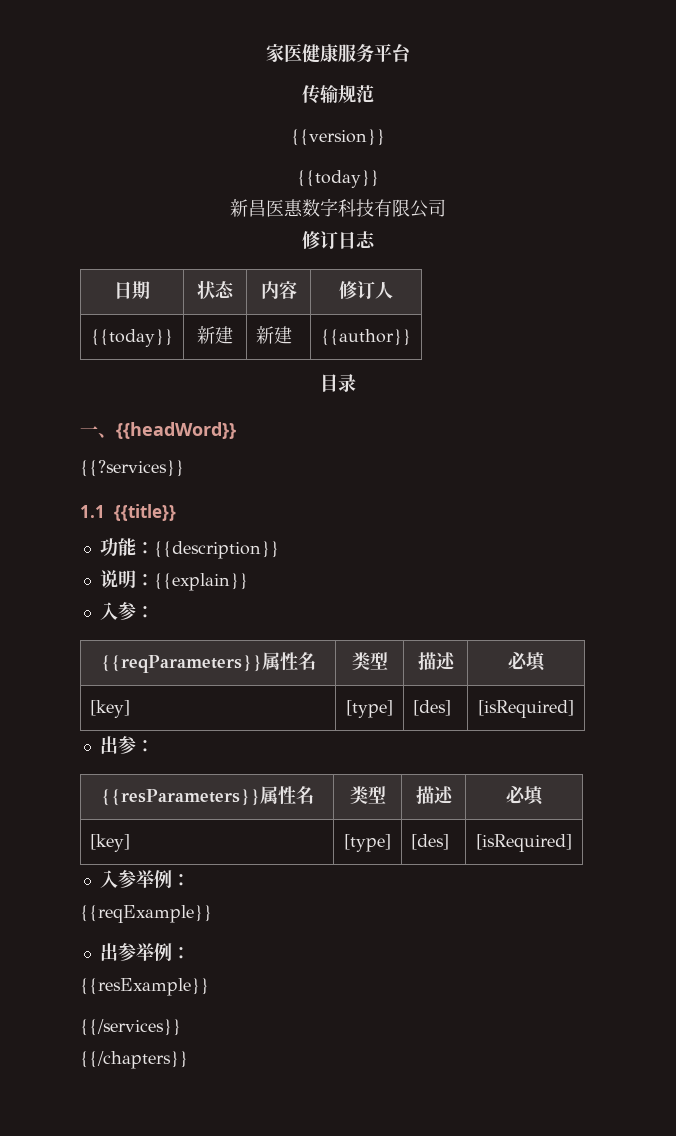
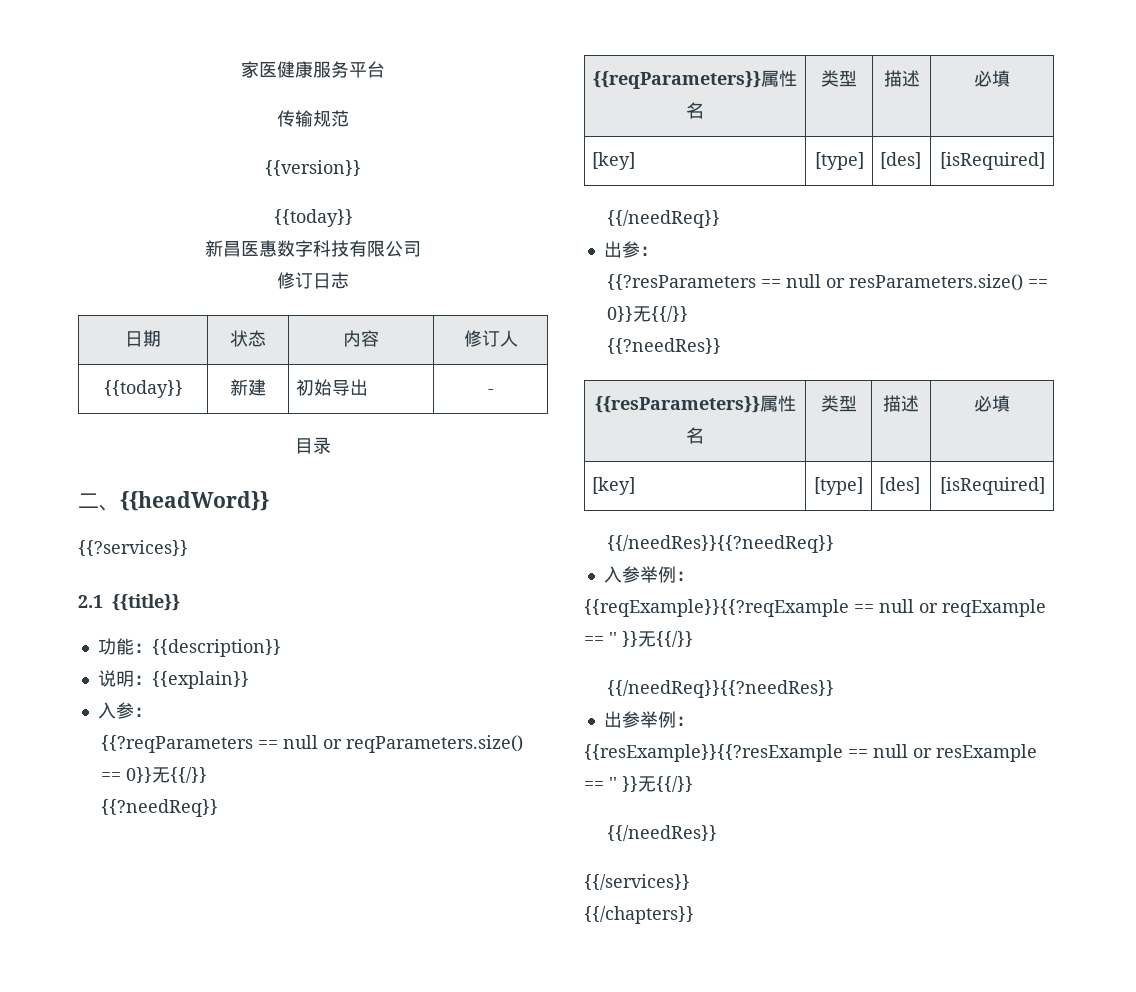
- {{today}} | 新建 | 新建 | {{author}}
+ {{today}} | 新建 | 初始导出 | -
- 一、{{headWord}}
+ 二、{{headWord}}
- 1.1 {{title}}
+ 2.1 {{title}}
+ {{?reqParameters == null or reqParameters.size() == 0}}无{{/}}
+ {{?needReq}}
+ {{/needReq}}
+ {{?resParameters == null or resParameters.size() == 0}}无{{/}}
+ {{?needRes}}
+ {{/needRes}}{{?needReq}}
- {{reqExample}}
+ {{reqExample}}{{?reqExample == null or reqExample == '' }}无{{/}}
+ {{/needReq}}{{?needRes}}
  出参举例：
- {{resExample}}
+ {{resExample}}{{?resExample == null or resExample == '' }}无{{/}}
+ {{/needRes}}

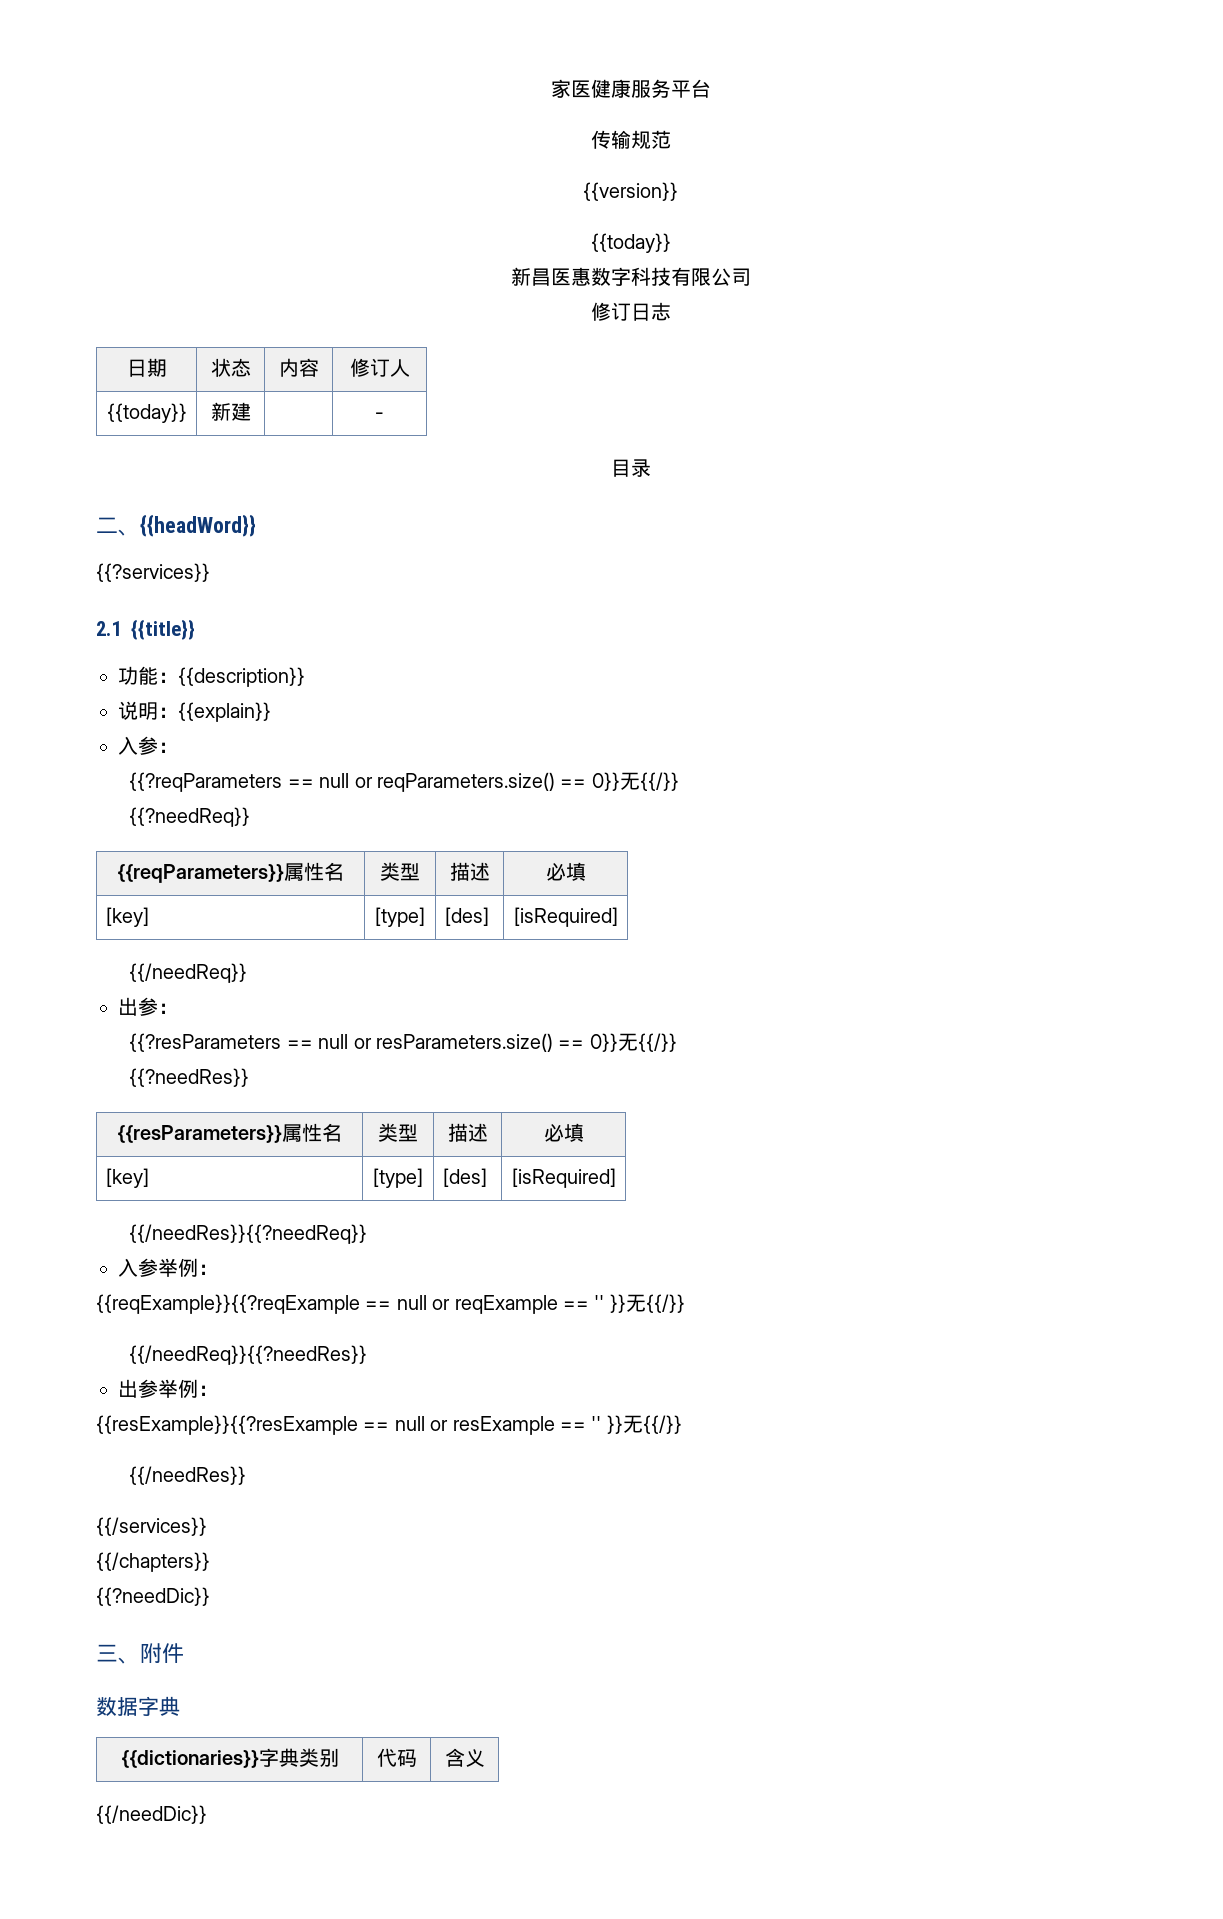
- {{today}} | 新建 | 初始导出 | -
+ {{today}} | 新建 | | -
+ {{?needDic}}
+ 三、附件
+ 数据字典
+ {{dictionaries}}字典类别 | 代码 | 含义
+ {{/needDic}}

